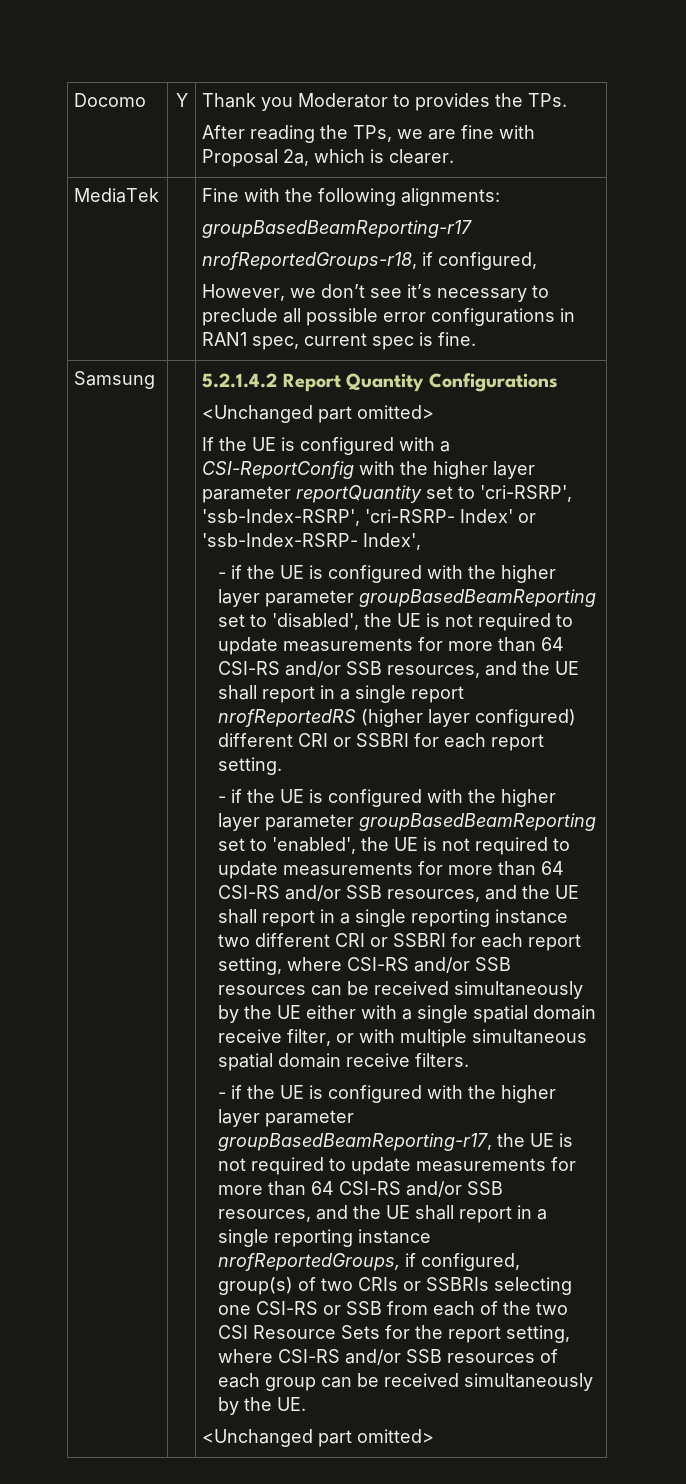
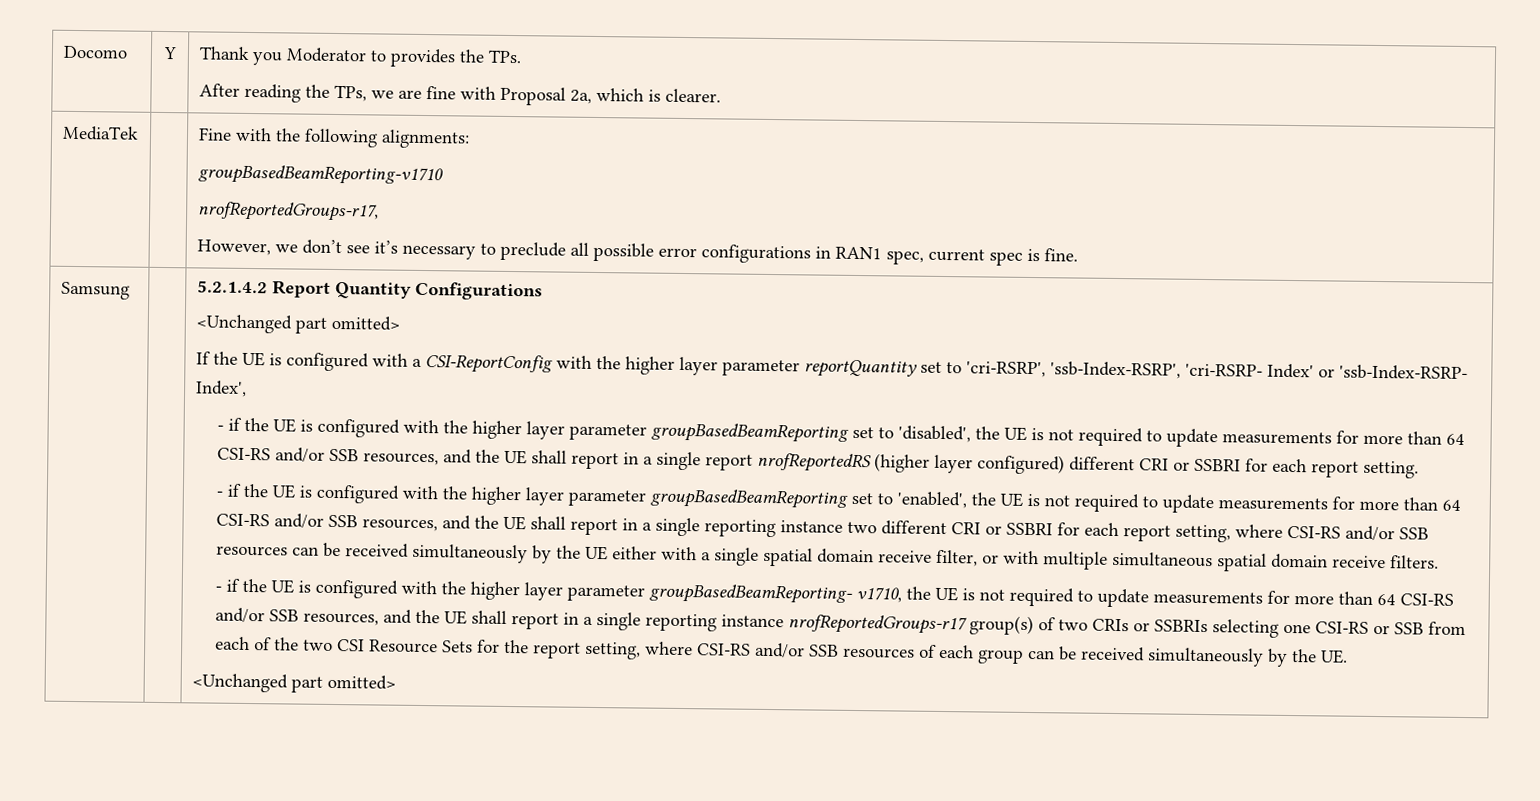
  MediaTek | | Fine with the following alignments:
- groupBasedBeamReporting-r17
- nrofReportedGroups-r18, if configured,
+ groupBasedBeamReporting-v1710
+ nrofReportedGroups-r17,
- - if the UE is configured with the higher layer parameter groupBasedBeamReporting-r17, the UE is not required to update measurements for more than 64 CSI-RS and/or SSB resources, and the UE shall report in a single reporting instance nrofReportedGroups, if configured, group(s) of two CRIs or SSBRIs selecting one CSI-RS or SSB from each of the two CSI Resource Sets for the report setting, where CSI-RS and/or SSB resources of each group can be received simultaneously by the UE.
+ - if the UE is configured with the higher layer parameter groupBasedBeamReporting- v1710, the UE is not required to update measurements for more than 64 CSI-RS and/or SSB resources, and the UE shall report in a single reporting instance nrofReportedGroups-r17 group(s) of two CRIs or SSBRIs selecting one CSI-RS or SSB from each of the two CSI Resource Sets for the report setting, where CSI-RS and/or SSB resources of each group can be received simultaneously by the UE.

